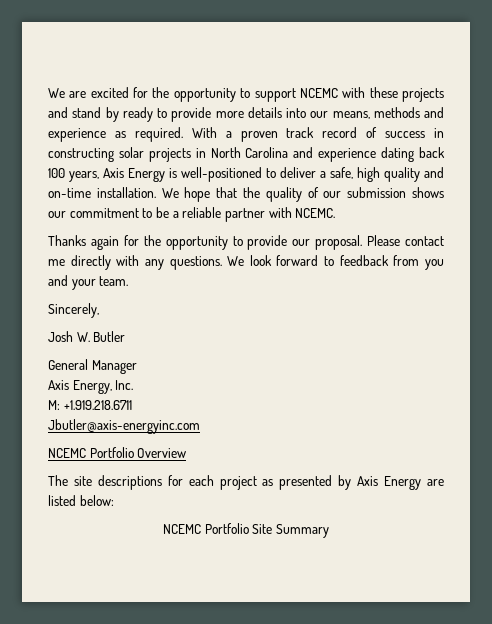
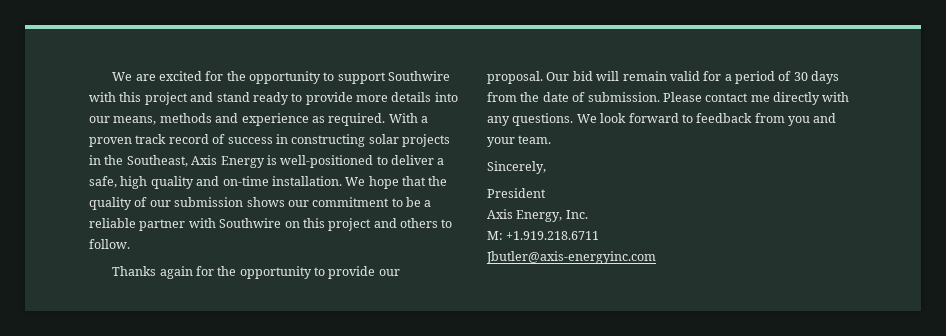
- We are excited for the opportunity to support NCEMC with these projects and stand by ready to provide more details into our means, methods and experience as required.
+ We are excited for the opportunity to support Southwire with this project and stand ready to provide more details into our means, methods and experience as required.
- With a proven track record of success in constructing solar projects in North Carolina and experience dating back 100 years, Axis Energy is well-positioned to deliver a safe, high quality and on-time installation.
+ With a proven track record of success in constructing solar projects in the Southeast, Axis Energy is well-positioned to deliver a safe, high quality and on-time installation.
- We hope that the quality of our submission shows our commitment to be a reliable partner with NCEMC.
+ We hope that the quality of our submission shows our commitment to be a reliable partner with Southwire on this project and others to follow.
+ Our bid will remain valid for a period of 30 days from the date of submission.
- Josh W. Butler
- General Manager
+ President
- NCEMC Portfolio Overview
- The site descriptions for each project as presented by Axis Energy are listed below:
- NCEMC Portfolio Site Summary

